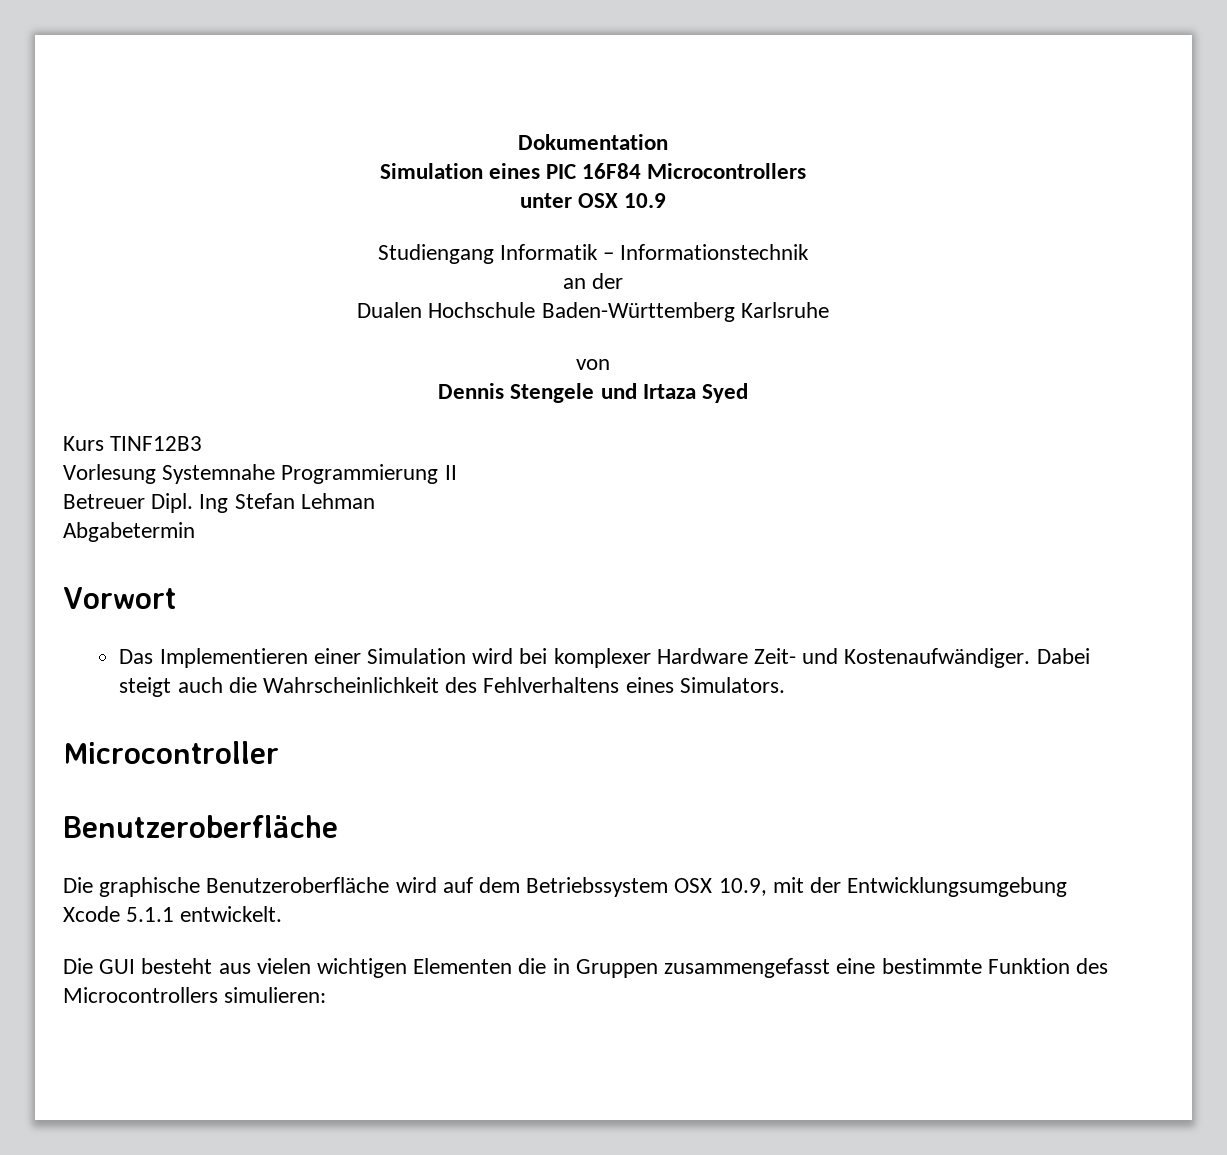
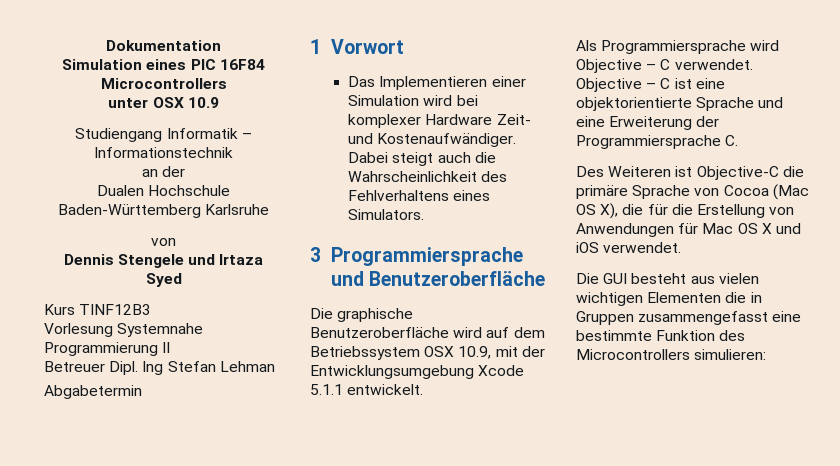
- Vorwort
+ 1 Vorwort
- Microcontroller
- Benutzeroberfläche
+ 3 Programmiersprache und Benutzeroberfläche
+ Als Programmiersprache wird Objective – C verwendet. Objective – C ist eine objektorientierte Sprache und eine Erweiterung der Programmiersprache C.
+ Des Weiteren ist Objective-C die primäre Sprache von Cocoa (Mac OS X), die für die Erstellung von Anwendungen für Mac OS X und iOS verwendet.

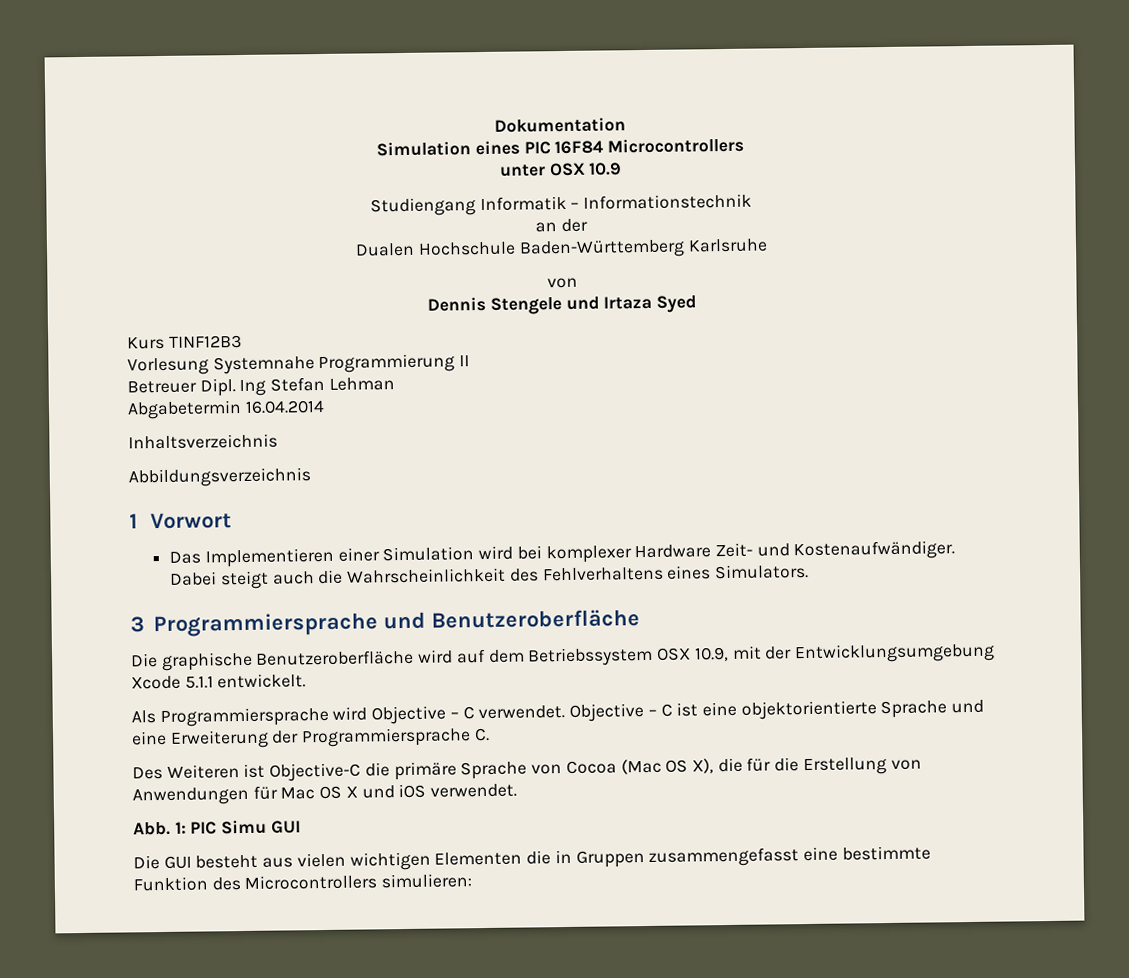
- Abgabetermin
+ Abgabetermin 16.04.2014
+ Inhaltsverzeichnis
+ Abbildungsverzeichnis
+ Abb. 1: PIC Simu GUI

